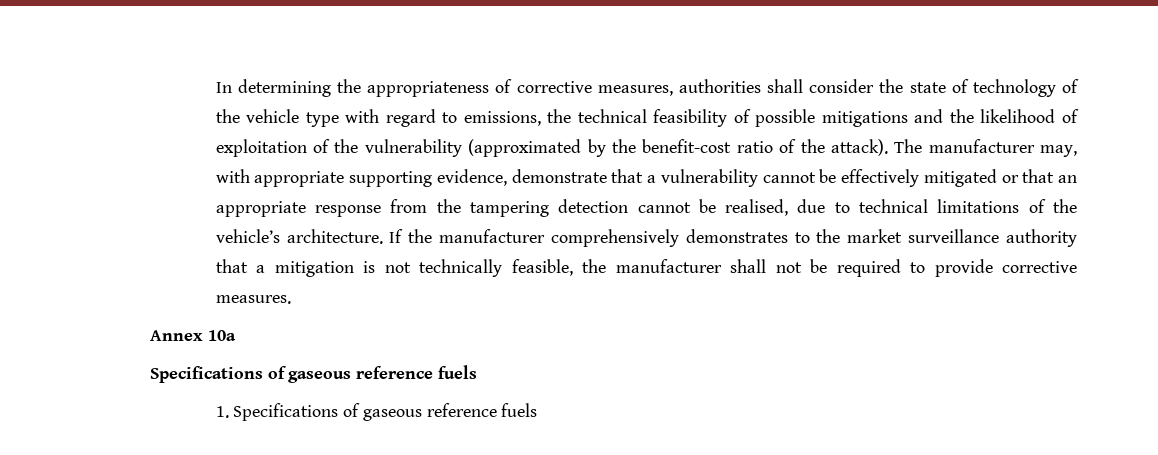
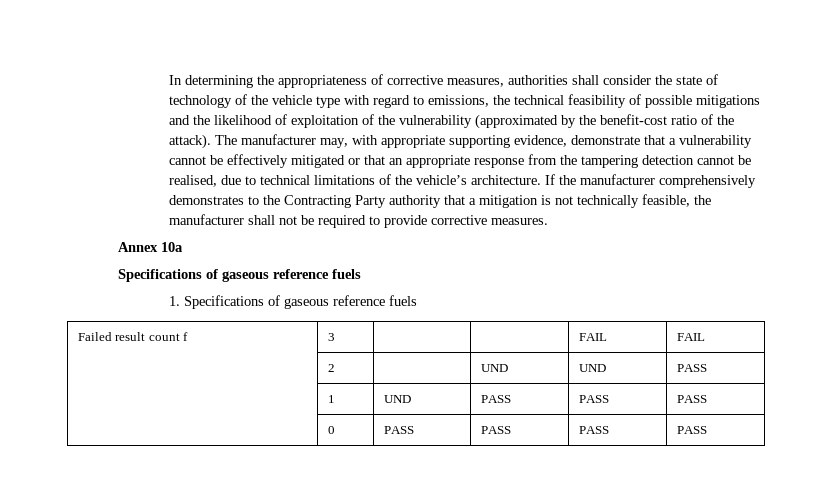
- If the manufacturer comprehensively demonstrates to the market surveillance authority that a mitigation is not technically feasible, the manufacturer shall not be required to provide corrective measures.
+ If the manufacturer comprehensively demonstrates to the Contracting Party authority that a mitigation is not technically feasible, the manufacturer shall not be required to provide corrective measures.
+ Failed result count f | 3 | | | FAIL | FAIL
+ | 2 | | UND | UND | PASS
+ | 1 | UND | PASS | PASS | PASS
+ | 0 | PASS | PASS | PASS | PASS

